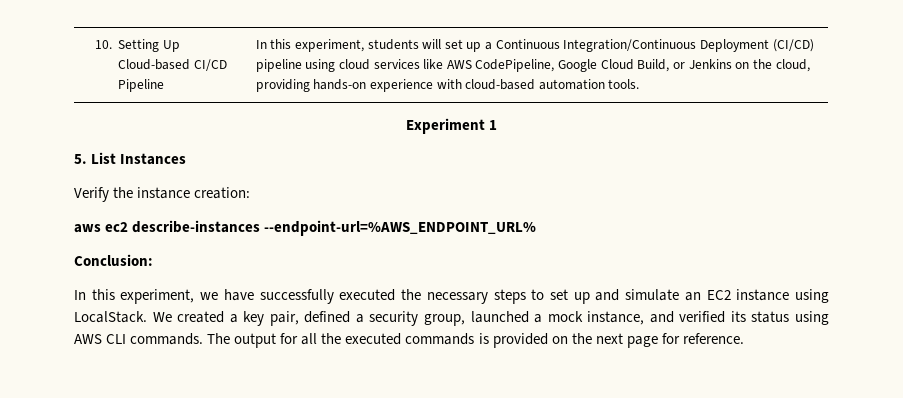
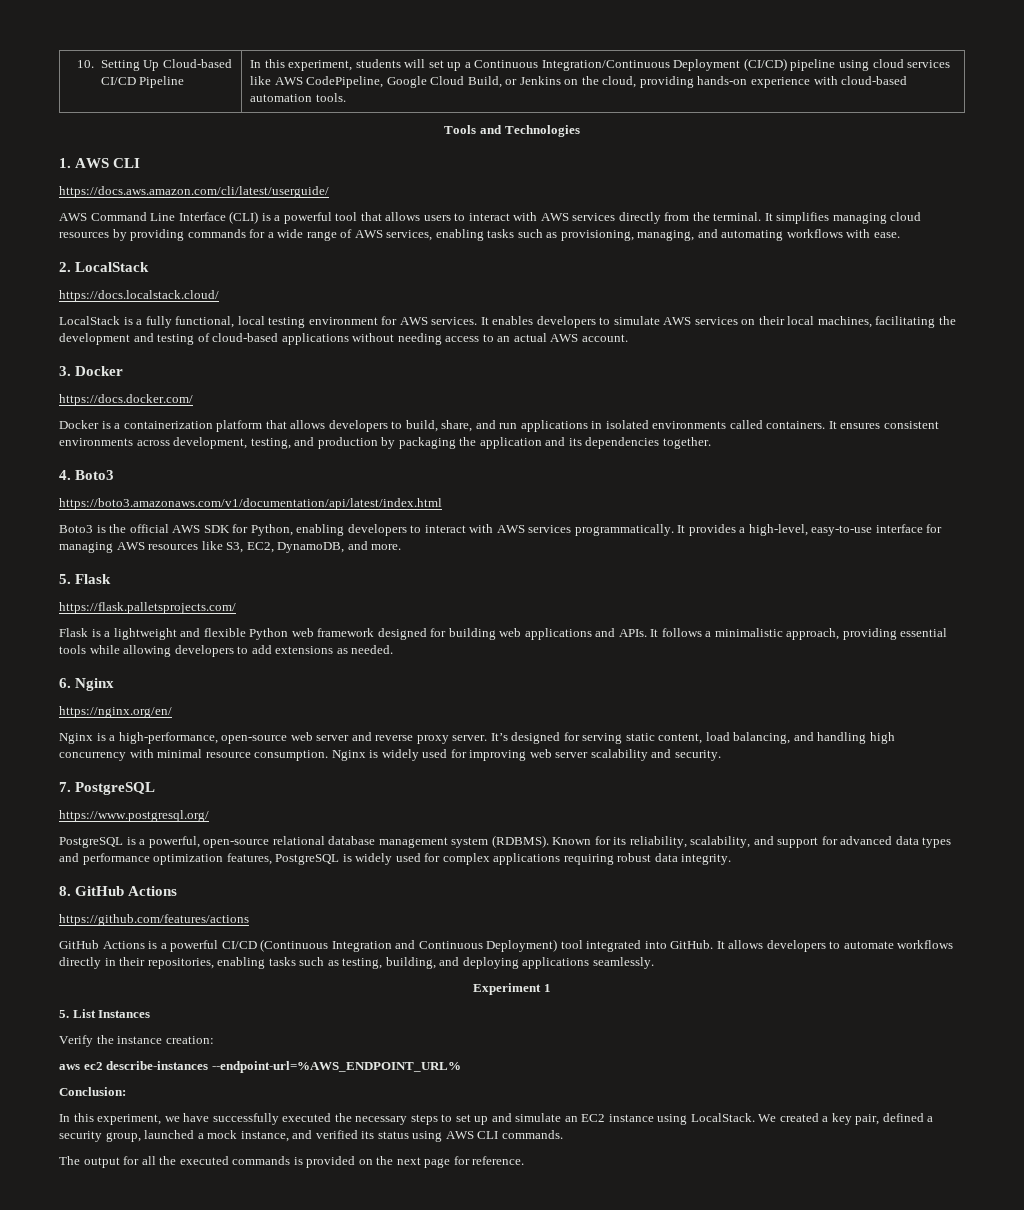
+ Tools and Technologies
+ 1. AWS CLI
+ https://docs.aws.amazon.com/cli/latest/userguide/
+ AWS Command Line Interface (CLI) is a powerful tool that allows users to interact with AWS services directly from the terminal. It simplifies managing cloud resources by providing commands for a wide range of AWS services, enabling tasks such as provisioning, managing, and automating workflows with ease.
+ 2. LocalStack
+ https://docs.localstack.cloud/
+ LocalStack is a fully functional, local testing environment for AWS services. It enables developers to simulate AWS services on their local machines, facilitating the development and testing of cloud-based applications without needing access to an actual AWS account.
+ 3. Docker
+ https://docs.docker.com/
+ Docker is a containerization platform that allows developers to build, share, and run applications in isolated environments called containers. It ensures consistent environments across development, testing, and production by packaging the application and its dependencies together.
+ 4. Boto3
+ https://boto3.amazonaws.com/v1/documentation/api/latest/index.html
+ Boto3 is the official AWS SDK for Python, enabling developers to interact with AWS services programmatically. It provides a high-level, easy-to-use interface for managing AWS resources like S3, EC2, DynamoDB, and more.
+ 5. Flask
+ https://flask.palletsprojects.com/
+ Flask is a lightweight and flexible Python web framework designed for building web applications and APIs. It follows a minimalistic approach, providing essential tools while allowing developers to add extensions as needed.
+ 6. Nginx
+ https://nginx.org/en/
+ Nginx is a high-performance, open-source web server and reverse proxy server. It’s designed for serving static content, load balancing, and handling high concurrency with minimal resource consumption. Nginx is widely used for improving web server scalability and security.
+ 7. PostgreSQL
+ https://www.postgresql.org/
+ PostgreSQL is a powerful, open-source relational database management system (RDBMS). Known for its reliability, scalability, and support for advanced data types and performance optimization features, PostgreSQL is widely used for complex applications requiring robust data integrity.
+ 8. GitHub Actions
+ https://github.com/features/actions
+ GitHub Actions is a powerful CI/CD (Continuous Integration and Continuous Deployment) tool integrated into GitHub. It allows developers to automate workflows directly in their repositories, enabling tasks such as testing, building, and deploying applications seamlessly.
- We created a key pair, defined a security group, launched a mock instance, and verified its status using AWS CLI commands. The output for all the executed commands is provided on the next page for reference.
+ We created a key pair, defined a security group, launched a mock instance, and verified its status using AWS CLI commands.
+ The output for all the executed commands is provided on the next page for reference.

